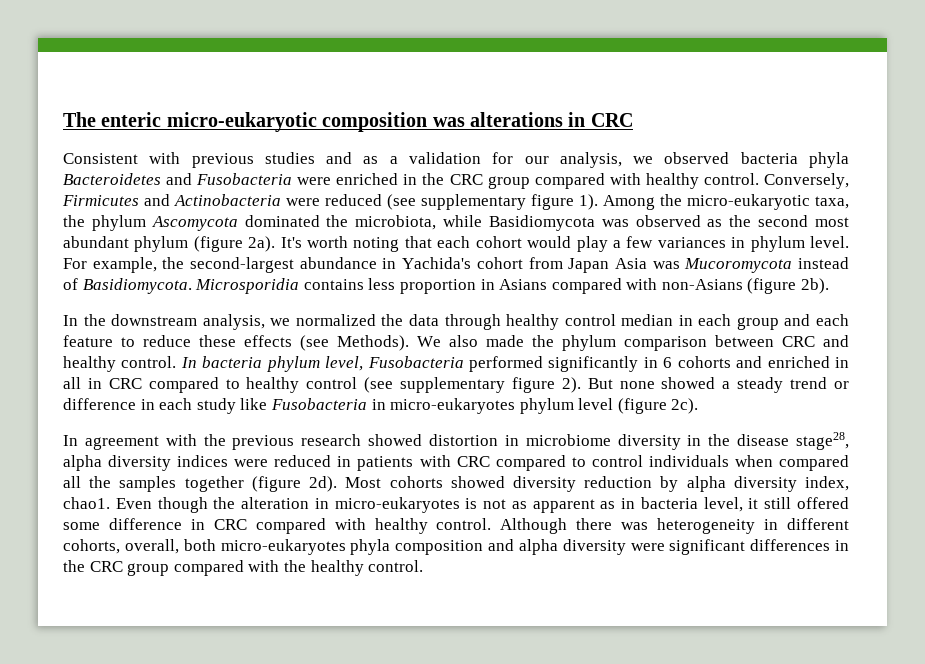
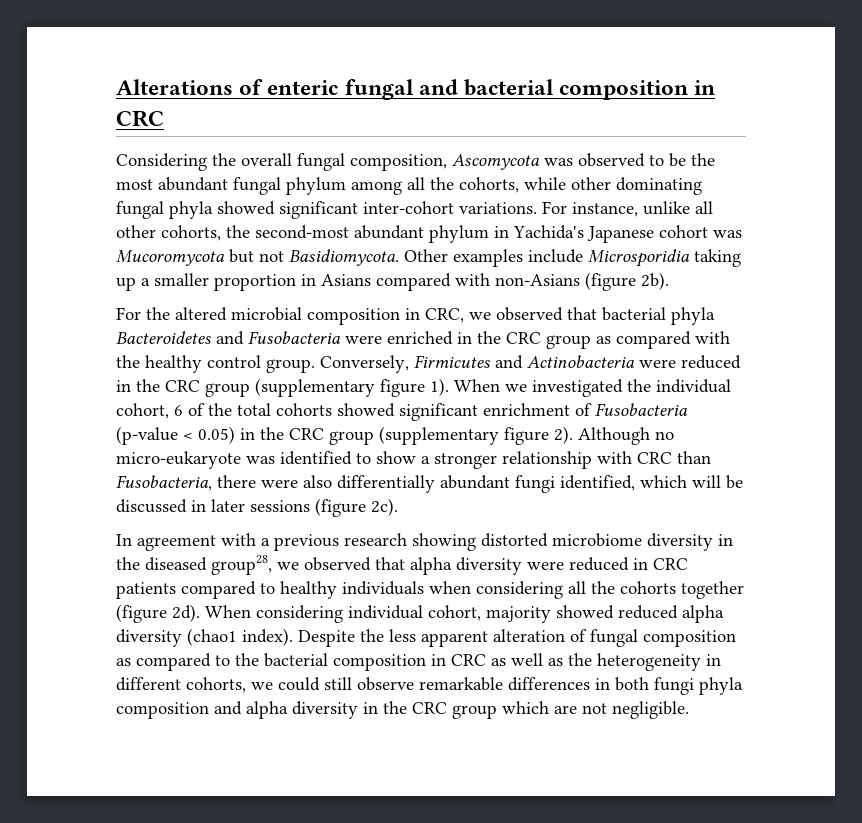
- The enteric micro-eukaryotic composition was alterations in CRC
- Consistent with previous studies and as a validation for our analysis, we observed bacteria phyla Bacteroidetes and Fusobacteria were enriched in the CRC group compared with healthy control.
+ Alterations of enteric fungal and bacterial composition in CRC
+ Considering the overall fungal composition, Ascomycota was observed to be the most abundant fungal phylum among all the cohorts, while other dominating fungal phyla showed significant inter-cohort variations. For instance, unlike all other cohorts, the second-most abundant phylum in Yachida's Japanese cohort was Mucoromycota but not Basidiomycota. Other examples include Microsporidia taking up a smaller proportion in Asians compared with non-Asians (figure 2b).
+ For the altered microbial composition in CRC, we observed that bacterial phyla Bacteroidetes and Fusobacteria were enriched in the CRC group as compared with the healthy control group.
- Conversely, Firmicutes and Actinobacteria were reduced (see supplementary figure 1). Among the micro-eukaryotic taxa, the phylum Ascomycota dominated the microbiota, while Basidiomycota was observed as the second most abundant phylum (figure 2a). It's worth noting that each cohort would play a few variances in phylum level. For example, the second-largest abundance in Yachida's cohort from Japan Asia was Mucoromycota instead of Basidiomycota. Microsporidia contains less proportion in Asians compared with non-Asians (figure 2b).
- In the downstream analysis, we normalized the data through healthy control median in each group and each feature to reduce these effects (see Methods). We also made the phylum comparison between CRC and healthy control. In bacteria phylum level, Fusobacteria performed significantly in 6 cohorts and enriched in all in CRC compared to healthy control (see supplementary figure 2). But none showed a steady trend or difference in each study like Fusobacteria in micro-eukaryotes phylum level (figure 2c).
+ Conversely, Firmicutes and Actinobacteria were reduced in the CRC group (supplementary figure 1). When we investigated the individual cohort, 6 of the total cohorts showed significant enrichment of Fusobacteria (p-value < 0.05) in the CRC group (supplementary figure 2). Although no micro-eukaryote was identified to show a stronger relationship with CRC than Fusobacteria, there were also differentially abundant fungi identified, which will be discussed in later sessions (figure 2c).
- In agreement with the previous research showed distortion in microbiome diversity in the disease stage28, alpha diversity indices were reduced in patients with CRC compared to control individuals when compared all the samples together (figure 2d).
+ In agreement with a previous research showing distorted microbiome diversity in the diseased group28, we observed that alpha diversity were reduced in CRC patients compared to healthy individuals when considering all the cohorts together (figure 2d).
- Most cohorts showed diversity reduction by alpha diversity index, chao1. Even though the alteration in micro-eukaryotes is not as apparent as in bacteria level, it still offered some difference in CRC compared with healthy control. Although there was heterogeneity in different cohorts, overall, both micro-eukaryotes phyla composition and alpha diversity were significant differences in the CRC group compared with the healthy control.
+ When considering individual cohort, majority showed reduced alpha diversity (chao1 index). Despite the less apparent alteration of fungal composition as compared to the bacterial composition in CRC as well as the heterogeneity in different cohorts, we could still observe remarkable differences in both fungi phyla composition and alpha diversity in the CRC group which are not negligible.

